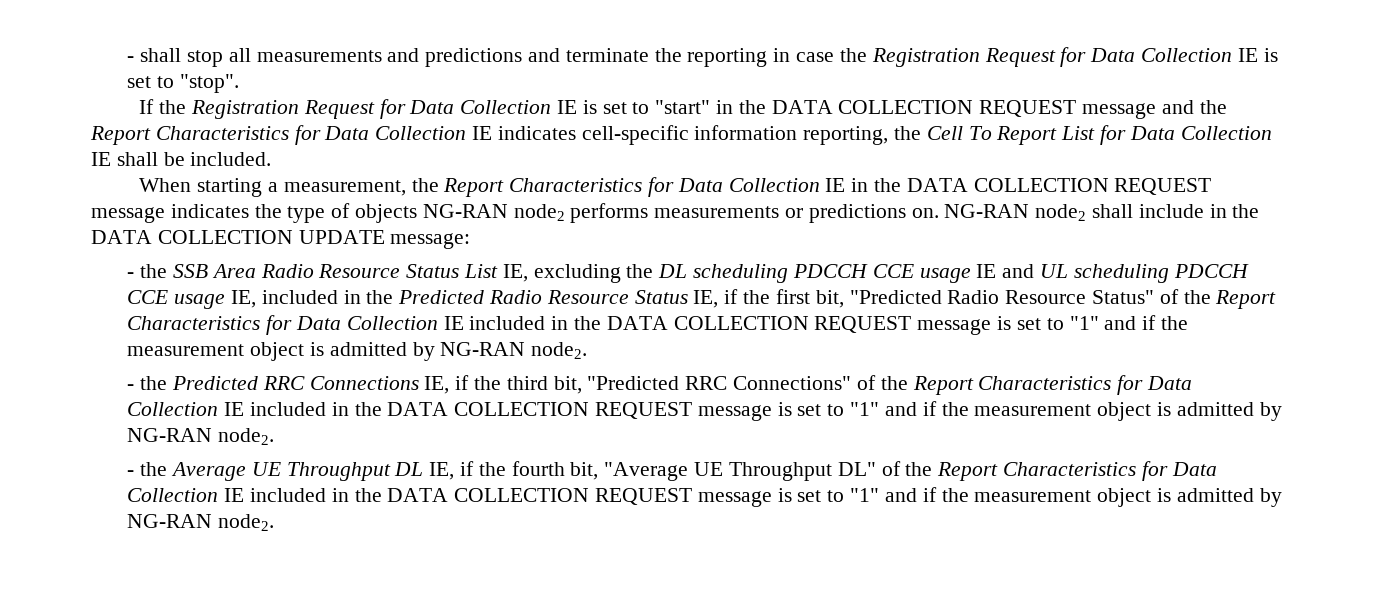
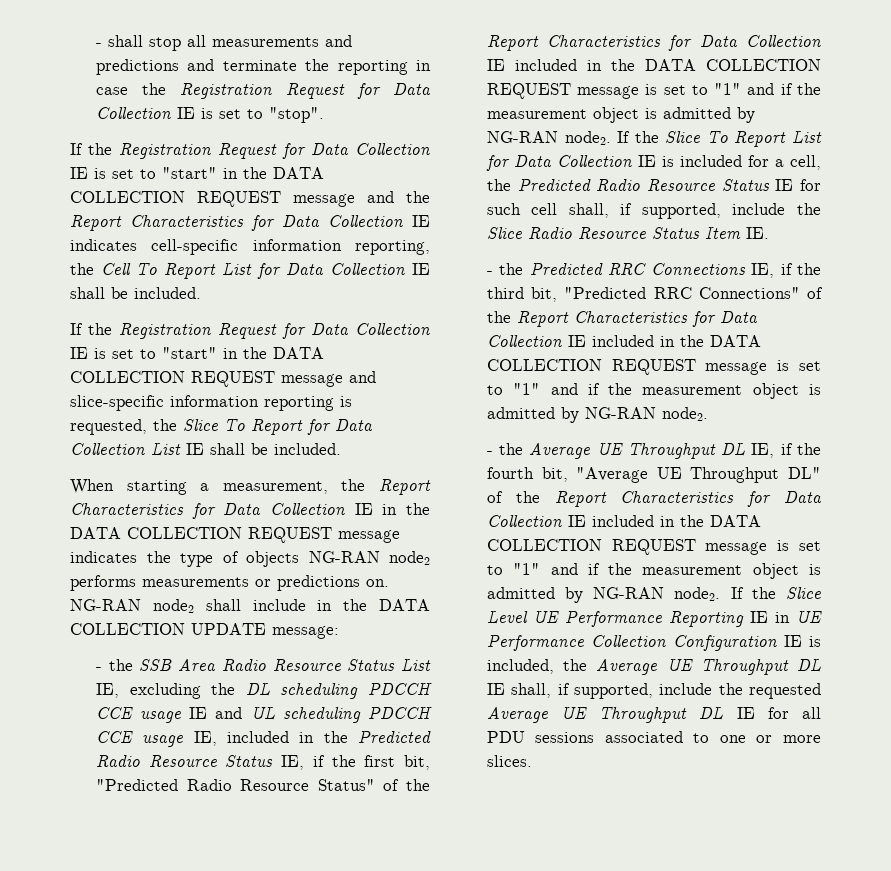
+ If the Registration Request for Data Collection IE is set to "start" in the DATA COLLECTION REQUEST message and slice-specific information reporting is requested, the Slice To Report for Data Collection List IE shall be included.
+ If the Slice To Report List for Data Collection IE is included for a cell, the Predicted Radio Resource Status IE for such cell shall, if supported, include the Slice Radio Resource Status Item IE.
+ If the Slice Level UE Performance Reporting IE in UE Performance Collection Configuration IE is included, the Average UE Throughput DL IE shall, if supported, include the requested Average UE Throughput DL IE for all PDU sessions associated to one or more slices.

